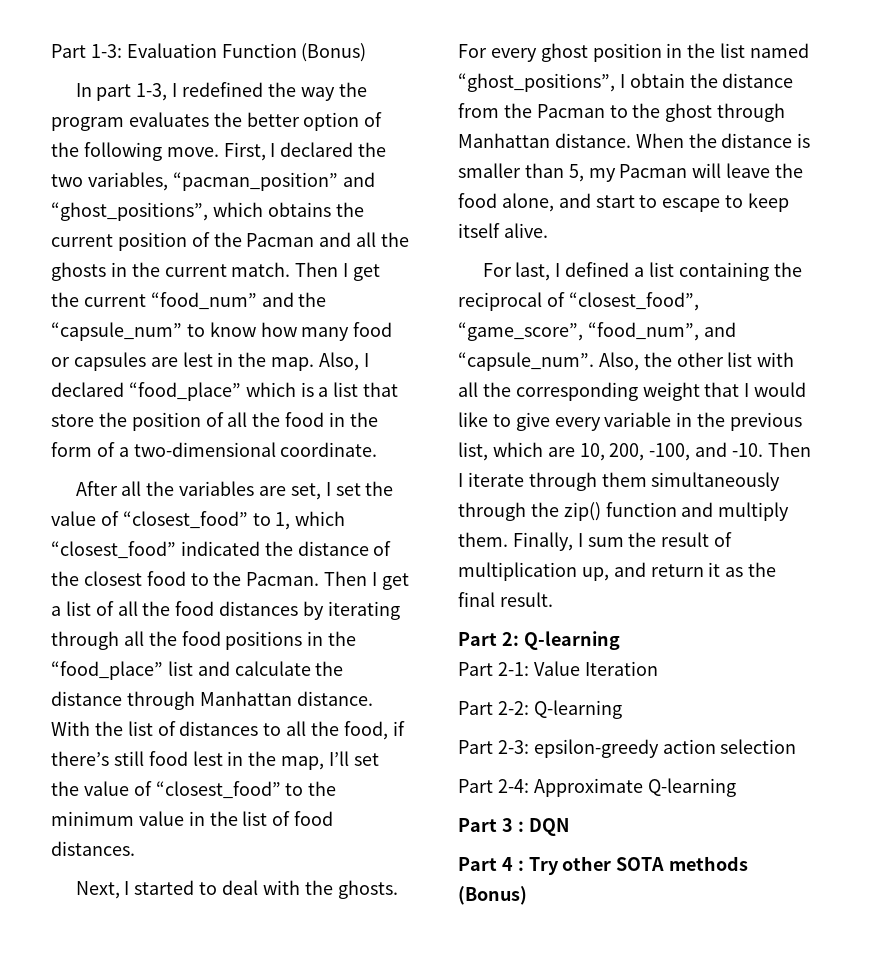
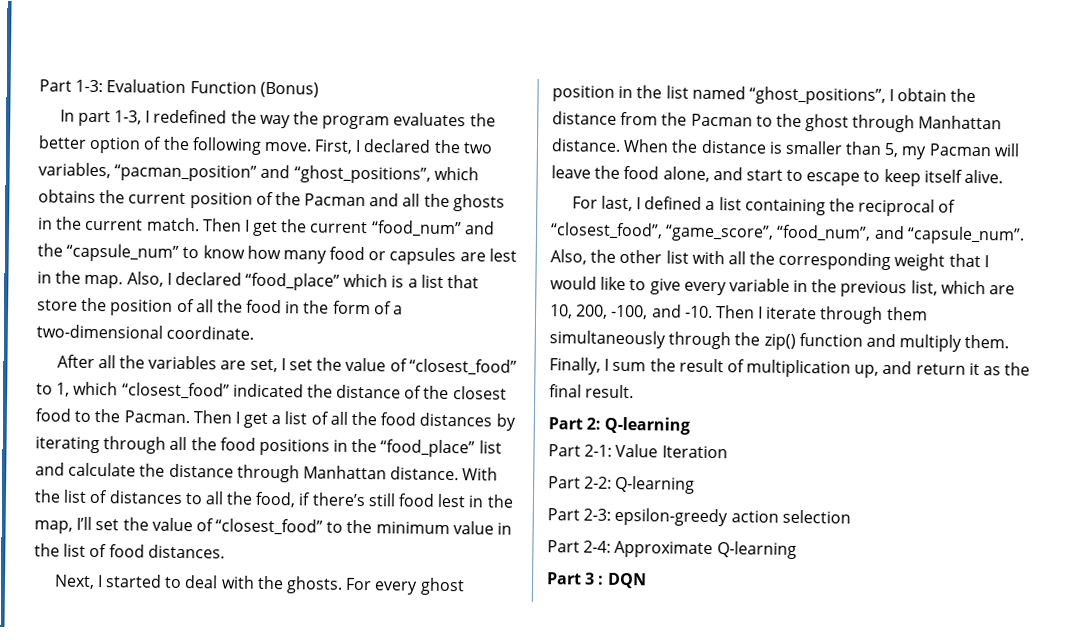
- Part 4 : Try other SOTA methods (Bonus)

